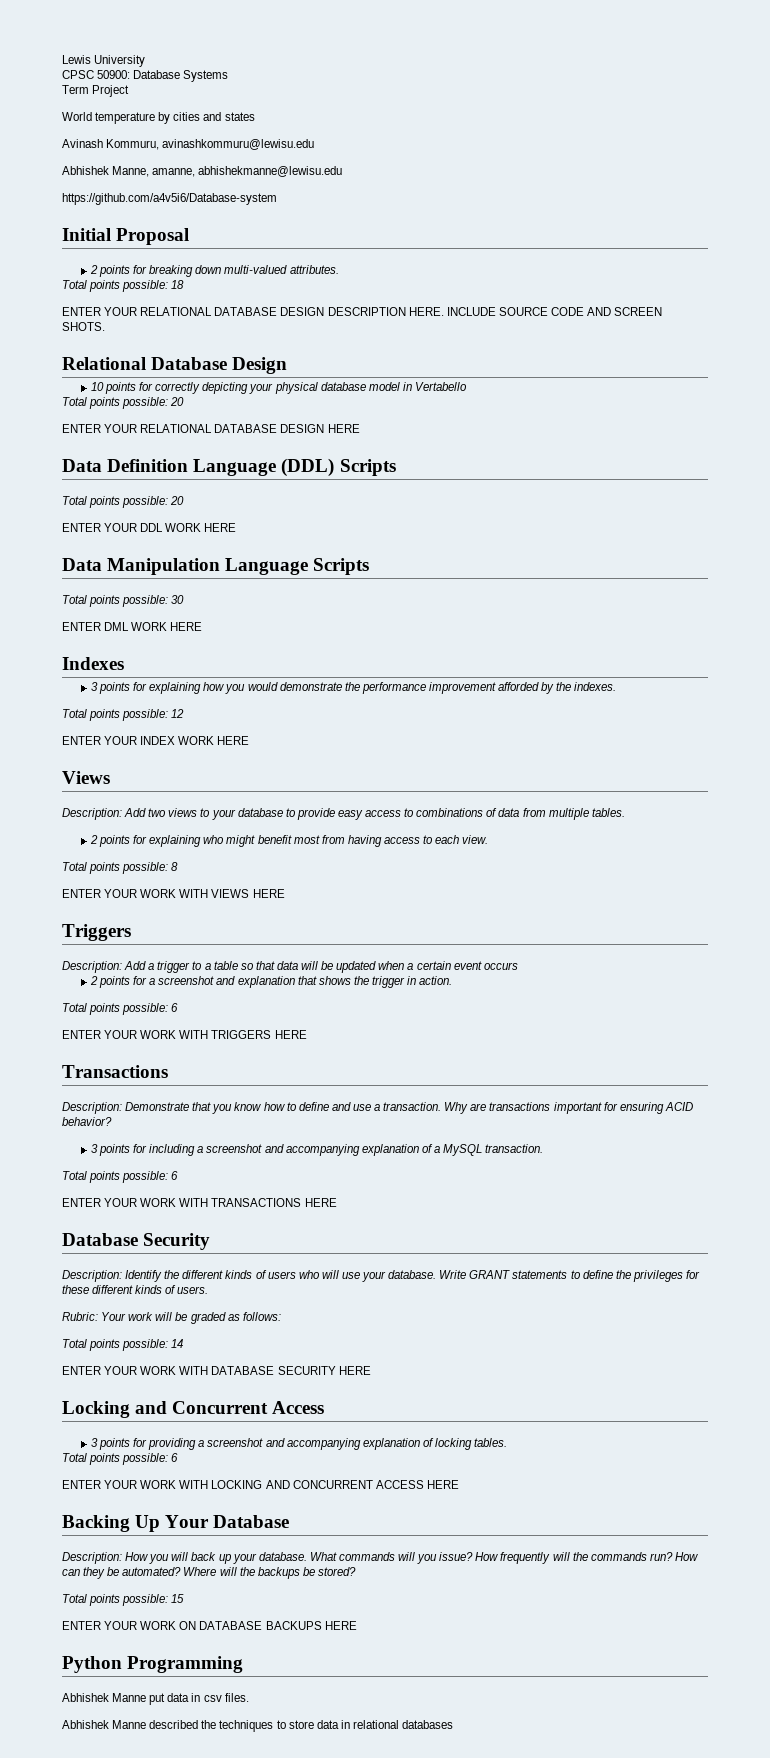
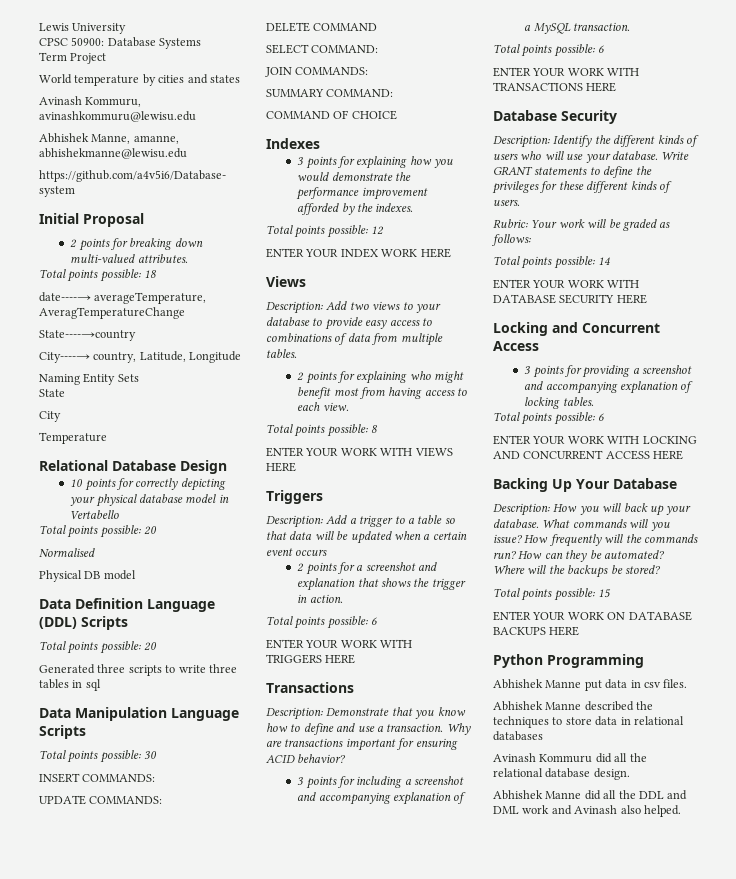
- ENTER YOUR RELATIONAL DATABASE DESIGN DESCRIPTION HERE. INCLUDE SOURCE CODE AND SCREEN SHOTS.
+ date----→ averageTemperature, AveragTemperatureChange
+ State----→country
+ City----→ country, Latitude, Longitude
+ Naming Entity Sets
+ State
+ City
+ Temperature
- ENTER YOUR RELATIONAL DATABASE DESIGN HERE
+ Normalised
+ Physical DB model
- ENTER YOUR DDL WORK HERE
+ Generated three scripts to write three tables in sql
- ENTER DML WORK HERE
+ INSERT COMMANDS:
+ UPDATE COMMANDS:
+ DELETE COMMAND
+ SELECT COMMAND:
+ JOIN COMMANDS:
+ SUMMARY COMMAND:
+ COMMAND OF CHOICE
+ Avinash Kommuru did all the relational database design.
+ Abhishek Manne did all the DDL and DML work and Avinash also helped.

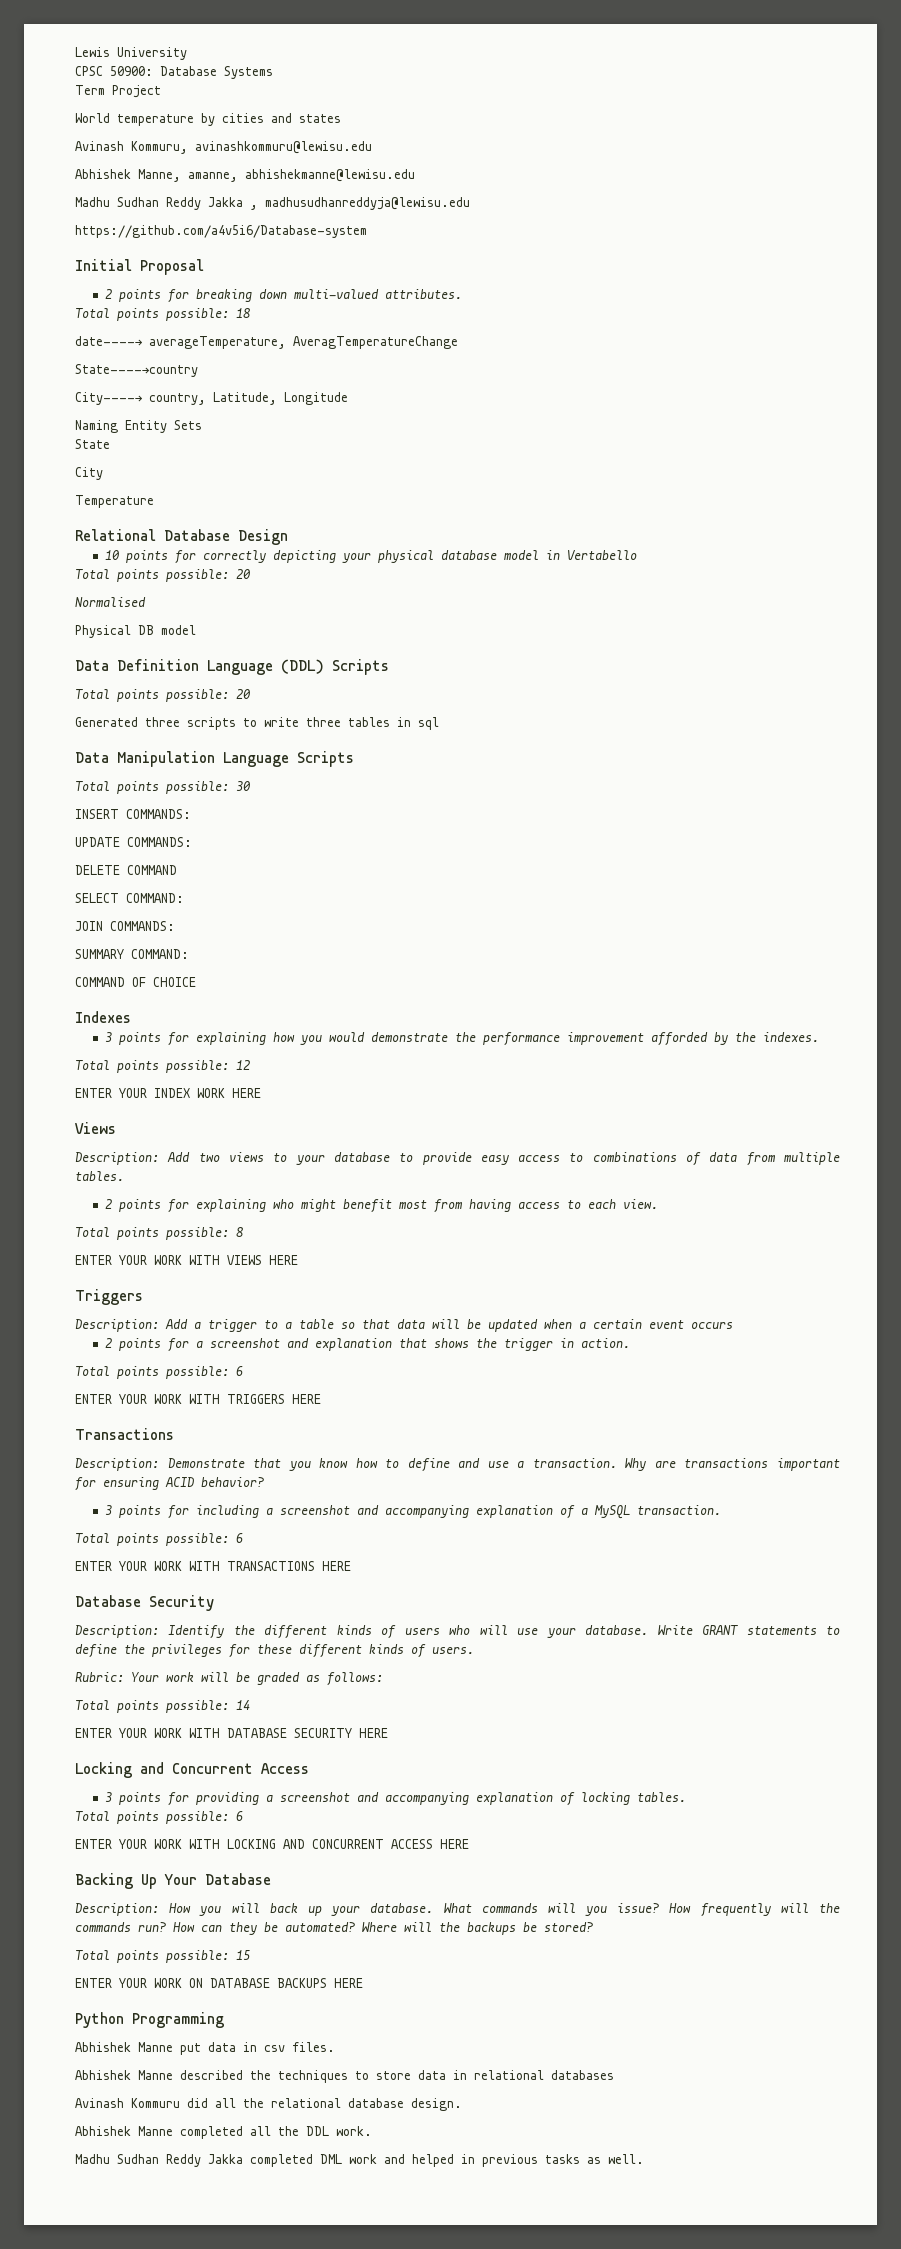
+ Madhu Sudhan Reddy Jakka , madhusudhanreddyja@lewisu.edu
- Abhishek Manne did all the DDL and DML work and Avinash also helped.
+ Abhishek Manne completed all the DDL work.
+ Madhu Sudhan Reddy Jakka completed DML work and helped in previous tasks as well.

